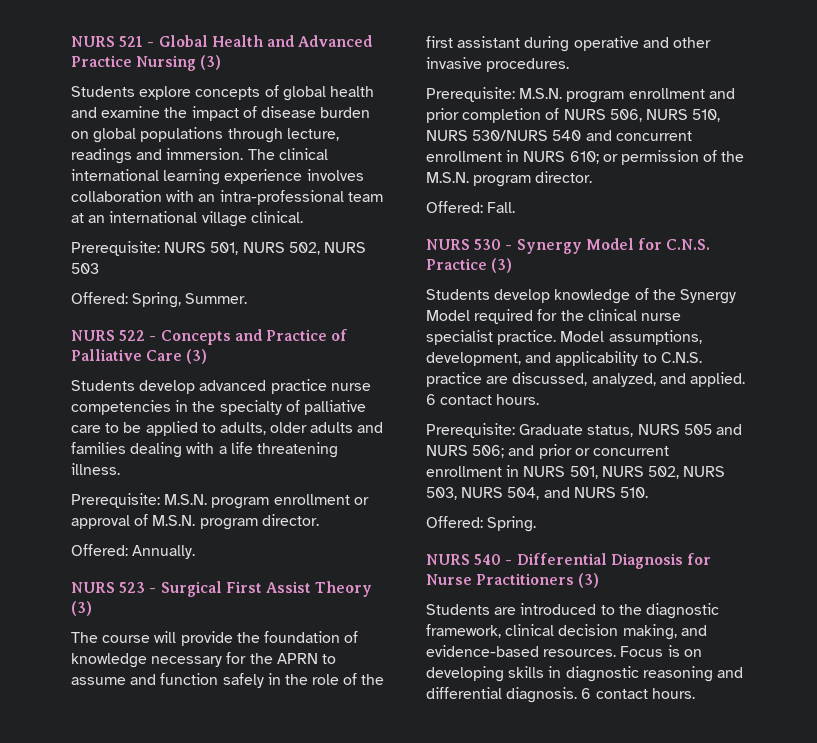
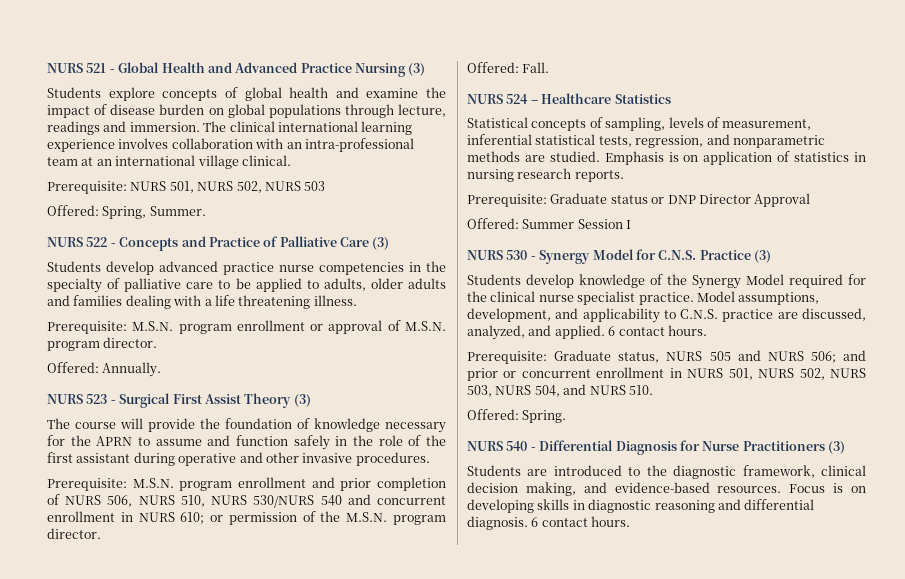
+ NURS 524 – Healthcare Statistics
+ Statistical concepts of sampling, levels of measurement, inferential statistical tests, regression, and nonparametric methods are studied. Emphasis is on application of statistics in nursing research reports.
+ Prerequisite: Graduate status or DNP Director Approval
+ Offered: Summer Session I

